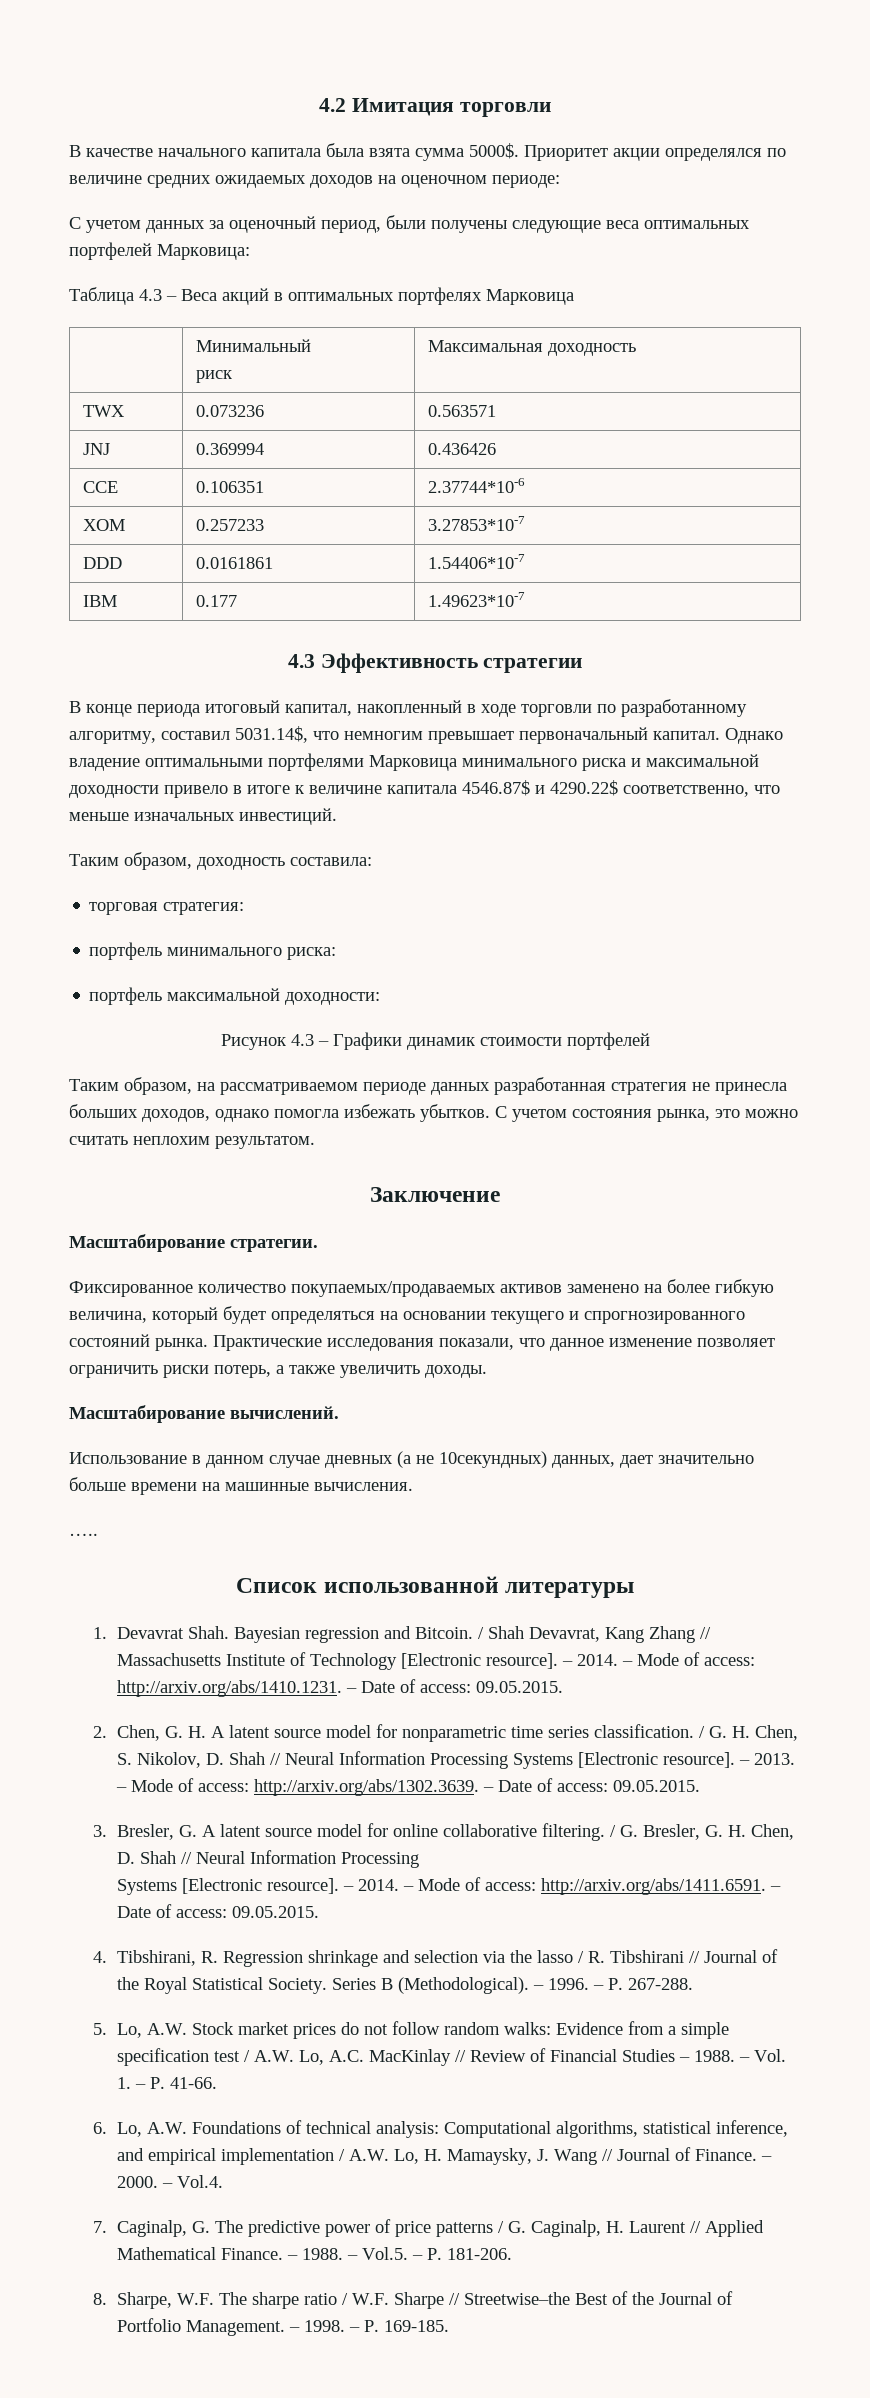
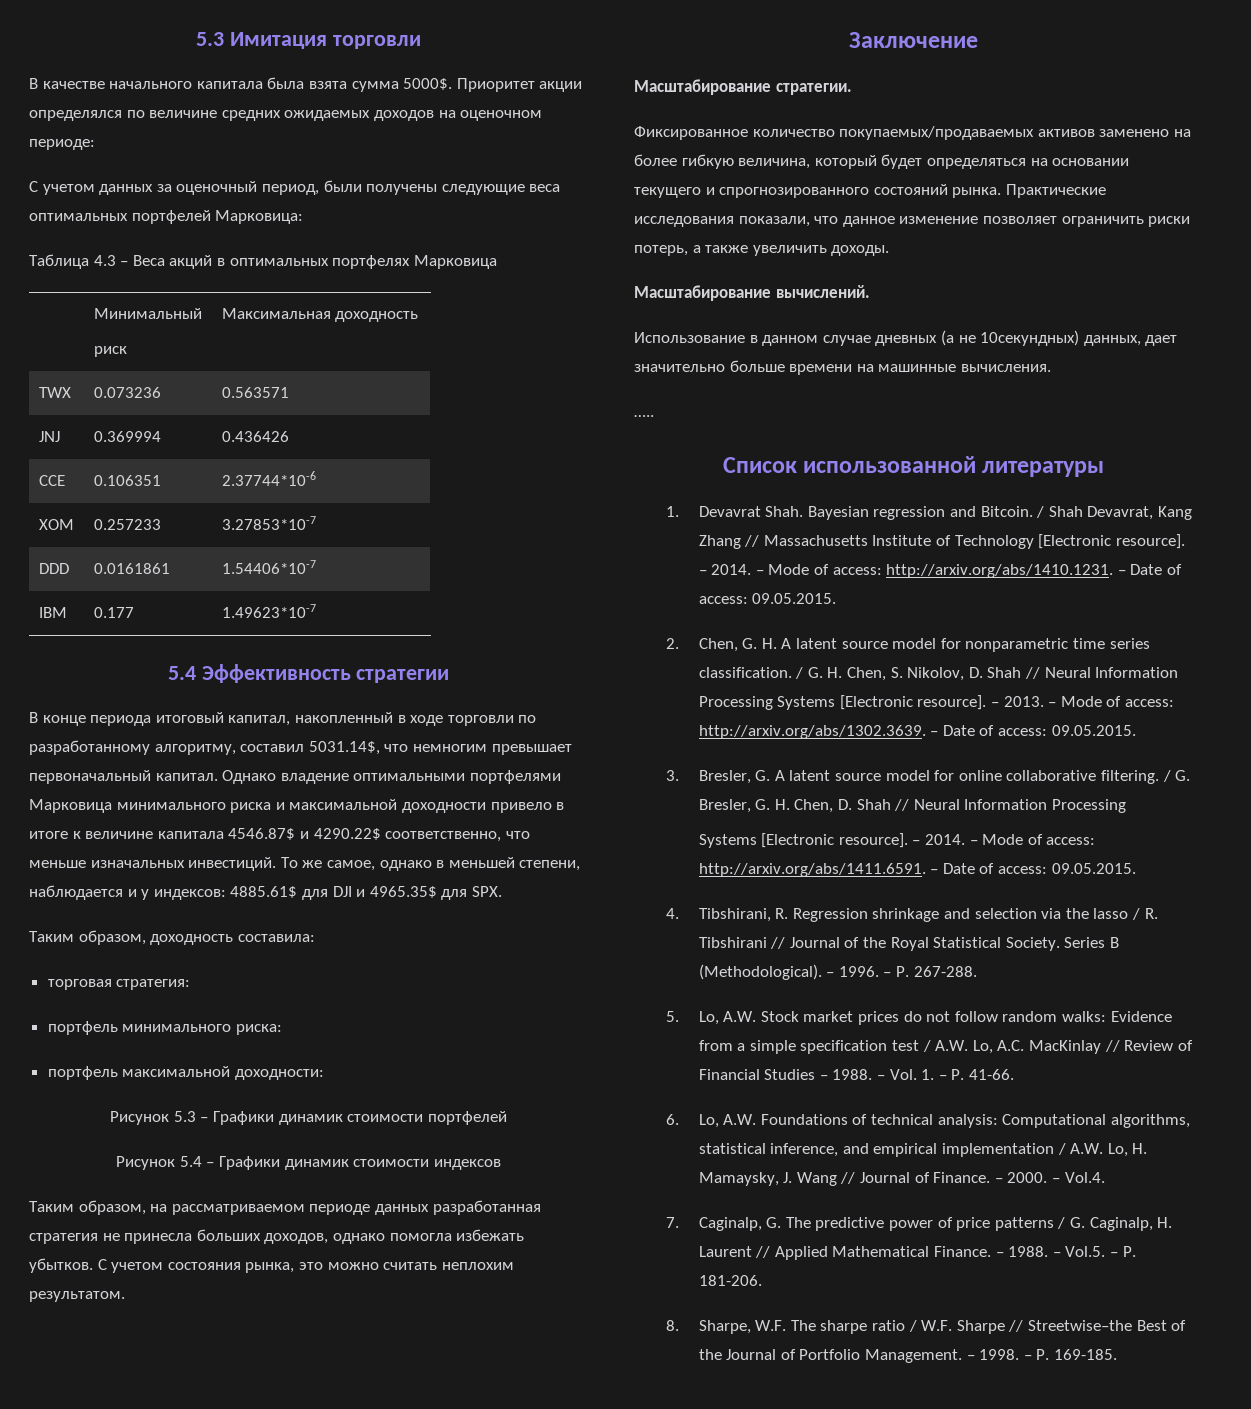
- 4.2 Имитация торговли
+ 5.3 Имитация торговли
- 4.3 Эффективность стратегии
+ 5.4 Эффективность стратегии
+ То же самое, однако в меньшей степени, наблюдается и у индексов: 4885.61$ для DJI и 4965.35$ для SPX.
- Рисунок 4.3 – Графики динамик стоимости портфелей
+ Рисунок 5.3 – Графики динамик стоимости портфелей
+ Рисунок 5.4 – Графики динамик стоимости индексов

